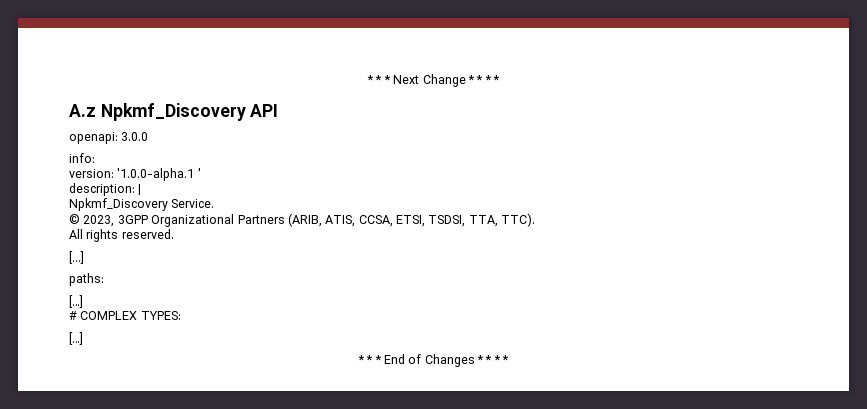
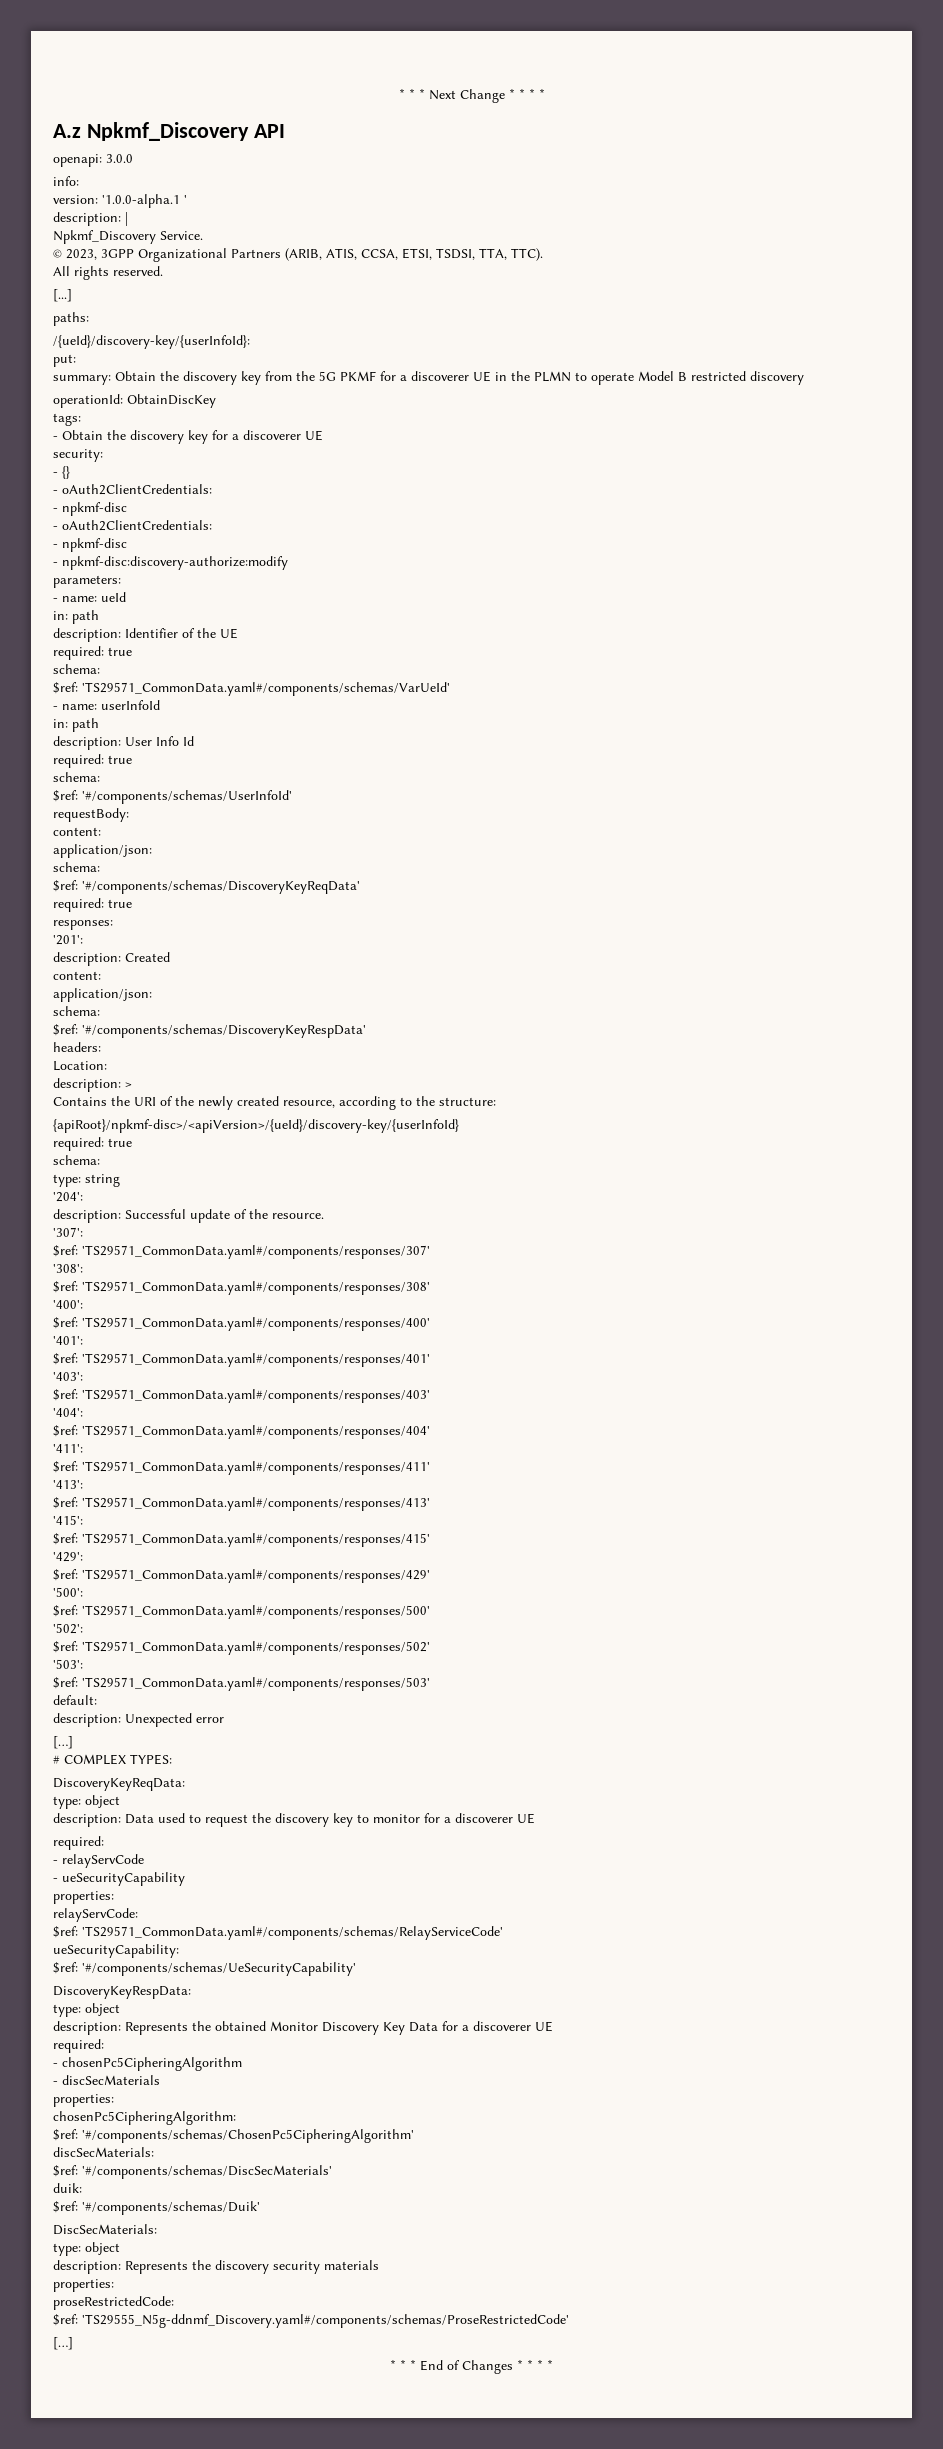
  paths:
+ /{ueId}/discovery-key/{userInfoId}:
+ put:
+ summary: Obtain the discovery key from the 5G PKMF for a discoverer UE in the PLMN to operate Model B restricted discovery
+ operationId: ObtainDiscKey
+ tags:
+ - Obtain the discovery key for a discoverer UE
+ security:
+ - {}
+ - oAuth2ClientCredentials:
+ - npkmf-disc
+ - oAuth2ClientCredentials:
+ - npkmf-disc
+ - npkmf-disc:discovery-authorize:modify
+ parameters:
+ - name: ueId
+ in: path
+ description: Identifier of the UE
+ required: true
+ schema:
+ $ref: 'TS29571_CommonData.yaml#/components/schemas/VarUeId'
+ - name: userInfoId
+ in: path
+ description: User Info Id
+ required: true
+ schema:
+ $ref: '#/components/schemas/UserInfoId'
+ requestBody:
+ content:
+ application/json:
+ schema:
+ $ref: '#/components/schemas/DiscoveryKeyReqData'
+ required: true
+ responses:
+ '201':
+ description: Created
+ content:
+ application/json:
+ schema:
+ $ref: '#/components/schemas/DiscoveryKeyRespData'
+ headers:
+ Location:
+ description: >
+ Contains the URI of the newly created resource, according to the structure:
+ {apiRoot}/npkmf-disc>/<apiVersion>/{ueId}/discovery-key/{userInfoId}
+ required: true
+ schema:
+ type: string
+ '204':
+ description: Successful update of the resource.
+ '307':
+ $ref: 'TS29571_CommonData.yaml#/components/responses/307'
+ '308':
+ $ref: 'TS29571_CommonData.yaml#/components/responses/308'
+ '400':
+ $ref: 'TS29571_CommonData.yaml#/components/responses/400'
+ '401':
+ $ref: 'TS29571_CommonData.yaml#/components/responses/401'
+ '403':
+ $ref: 'TS29571_CommonData.yaml#/components/responses/403'
+ '404':
+ $ref: 'TS29571_CommonData.yaml#/components/responses/404'
+ '411':
+ $ref: 'TS29571_CommonData.yaml#/components/responses/411'
+ '413':
+ $ref: 'TS29571_CommonData.yaml#/components/responses/413'
+ '415':
+ $ref: 'TS29571_CommonData.yaml#/components/responses/415'
+ '429':
+ $ref: 'TS29571_CommonData.yaml#/components/responses/429'
+ '500':
+ $ref: 'TS29571_CommonData.yaml#/components/responses/500'
+ '502':
+ $ref: 'TS29571_CommonData.yaml#/components/responses/502'
+ '503':
+ $ref: 'TS29571_CommonData.yaml#/components/responses/503'
+ default:
+ description: Unexpected error
  […]
  # COMPLEX TYPES:
+ DiscoveryKeyReqData:
+ type: object
+ description: Data used to request the discovery key to monitor for a discoverer UE
+ required:
+ - relayServCode
+ - ueSecurityCapability
+ properties:
+ relayServCode:
+ $ref: 'TS29571_CommonData.yaml#/components/schemas/RelayServiceCode'
+ ueSecurityCapability:
+ $ref: '#/components/schemas/UeSecurityCapability'
+ DiscoveryKeyRespData:
+ type: object
+ description: Represents the obtained Monitor Discovery Key Data for a discoverer UE
+ required:
+ - chosenPc5CipheringAlgorithm
+ - discSecMaterials
+ properties:
+ chosenPc5CipheringAlgorithm:
+ $ref: '#/components/schemas/ChosenPc5CipheringAlgorithm'
+ discSecMaterials:
+ $ref: '#/components/schemas/DiscSecMaterials'
+ duik:
+ $ref: '#/components/schemas/Duik'
+ DiscSecMaterials:
+ type: object
+ description: Represents the discovery security materials
+ properties:
+ proseRestrictedCode:
+ $ref: 'TS29555_N5g-ddnmf_Discovery.yaml#/components/schemas/ProseRestrictedCode'

